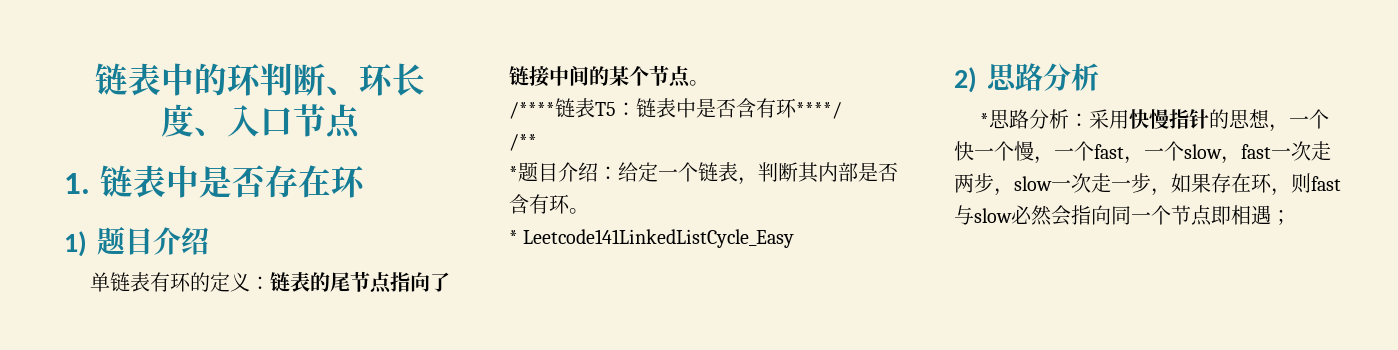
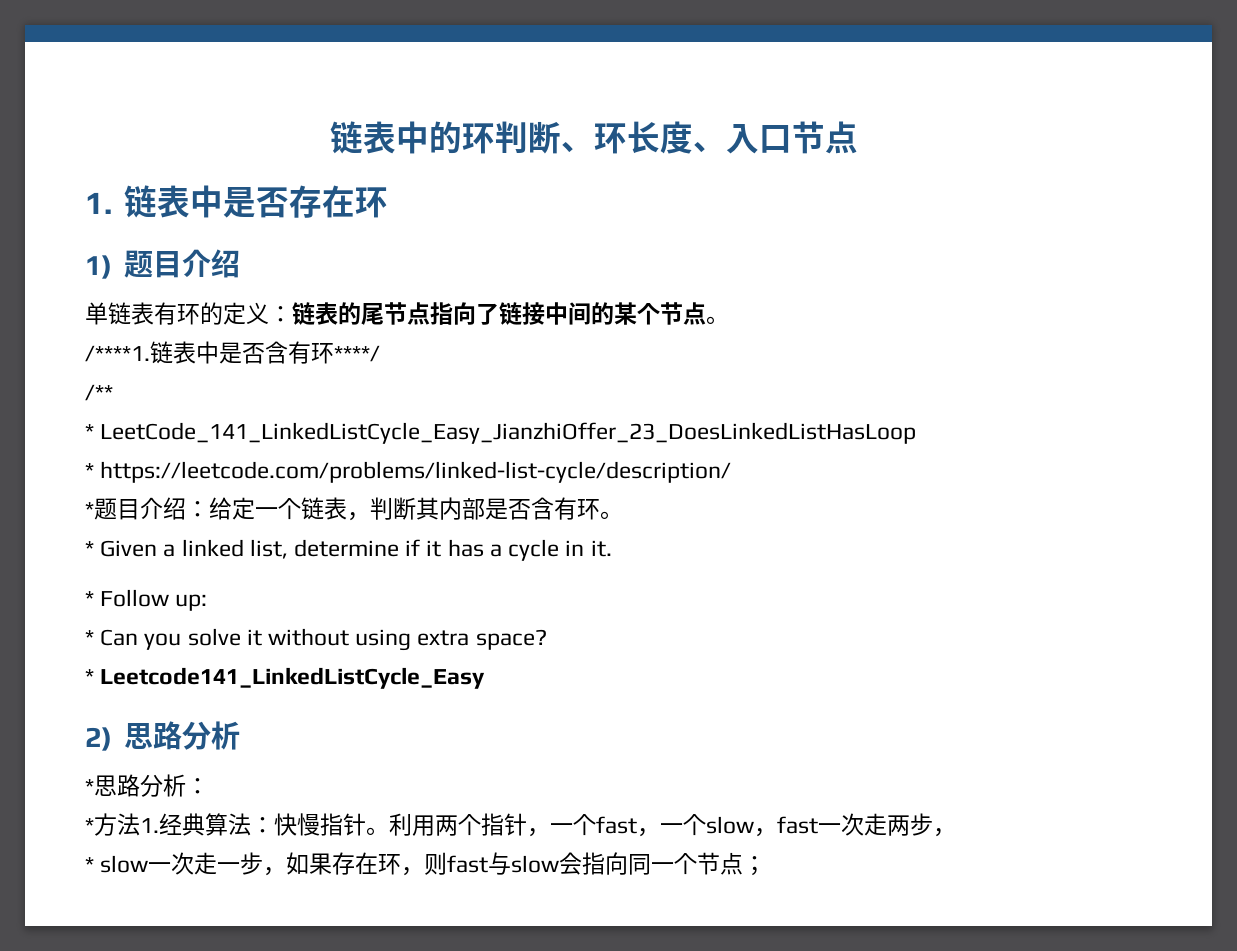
- /****链表T5：链表中是否含有环****/
+ /****1.链表中是否含有环****/
+ * LeetCode_141_LinkedListCycle_Easy_JianzhiOffer_23_DoesLinkedListHasLoop
+ * https://leetcode.com/problems/linked-list-cycle/description/
- * Leetcode141LinkedListCycle_Easy
+ * Given a linked list, determine if it has a cycle in it.
+ * Follow up:
+ * Can you solve it without using extra space?
+ * Leetcode141_LinkedListCycle_Easy
- *思路分析：采用快慢指针的思想，一个快一个慢，一个fast，一个slow，fast一次走两步，slow一次走一步，如果存在环，则fast与slow必然会指向同一个节点即相遇；
+ *思路分析：
+ *方法1.经典算法：快慢指针。利用两个指针，一个fast，一个slow，fast一次走两步，
+ * slow一次走一步，如果存在环，则fast与slow会指向同一个节点；

